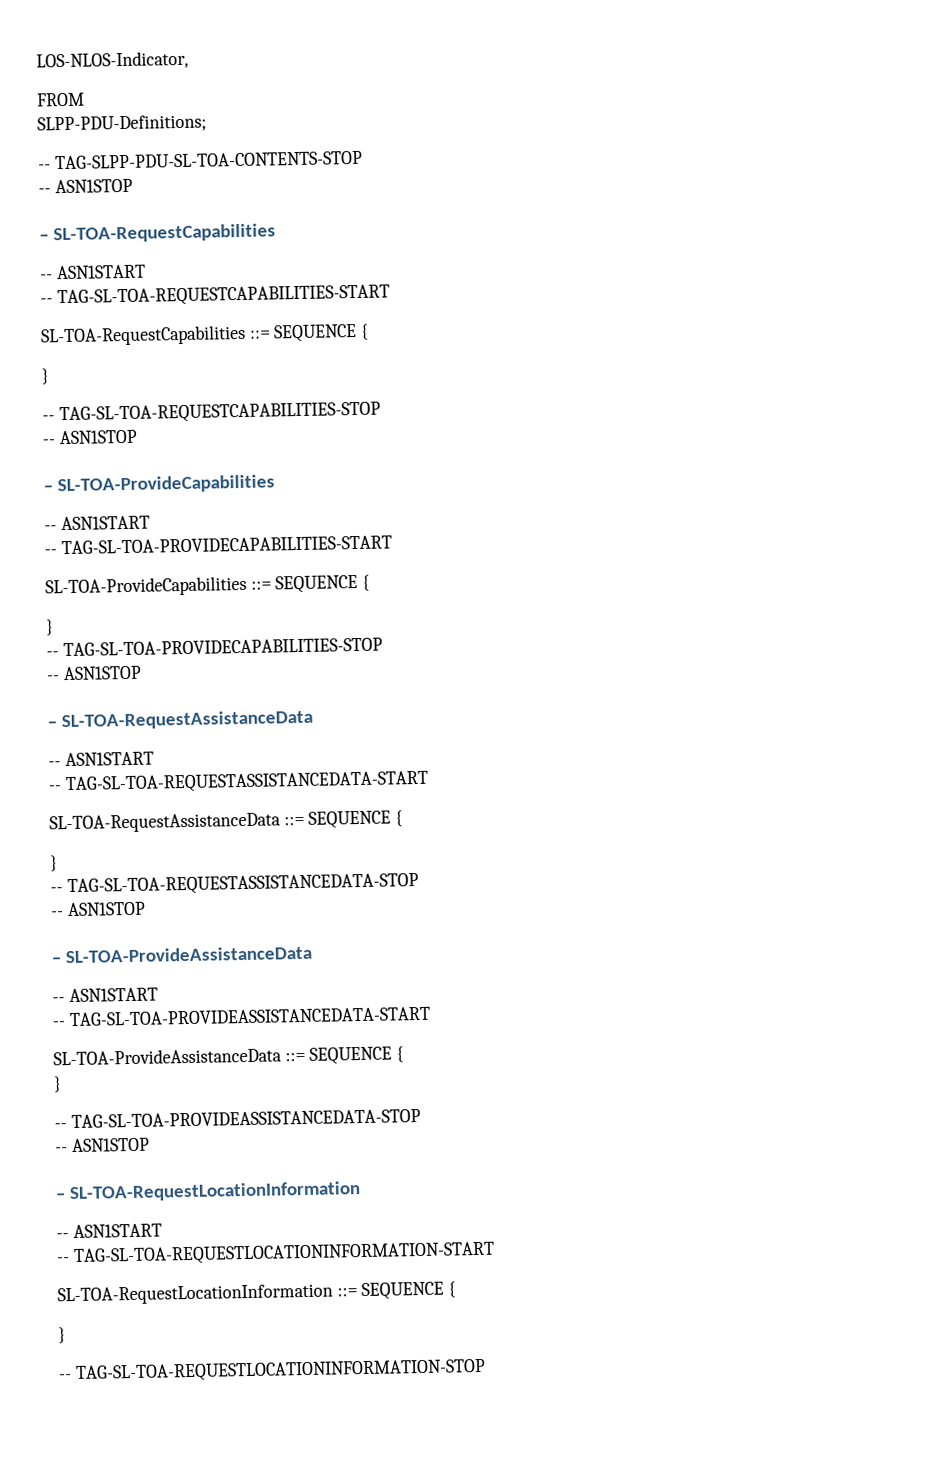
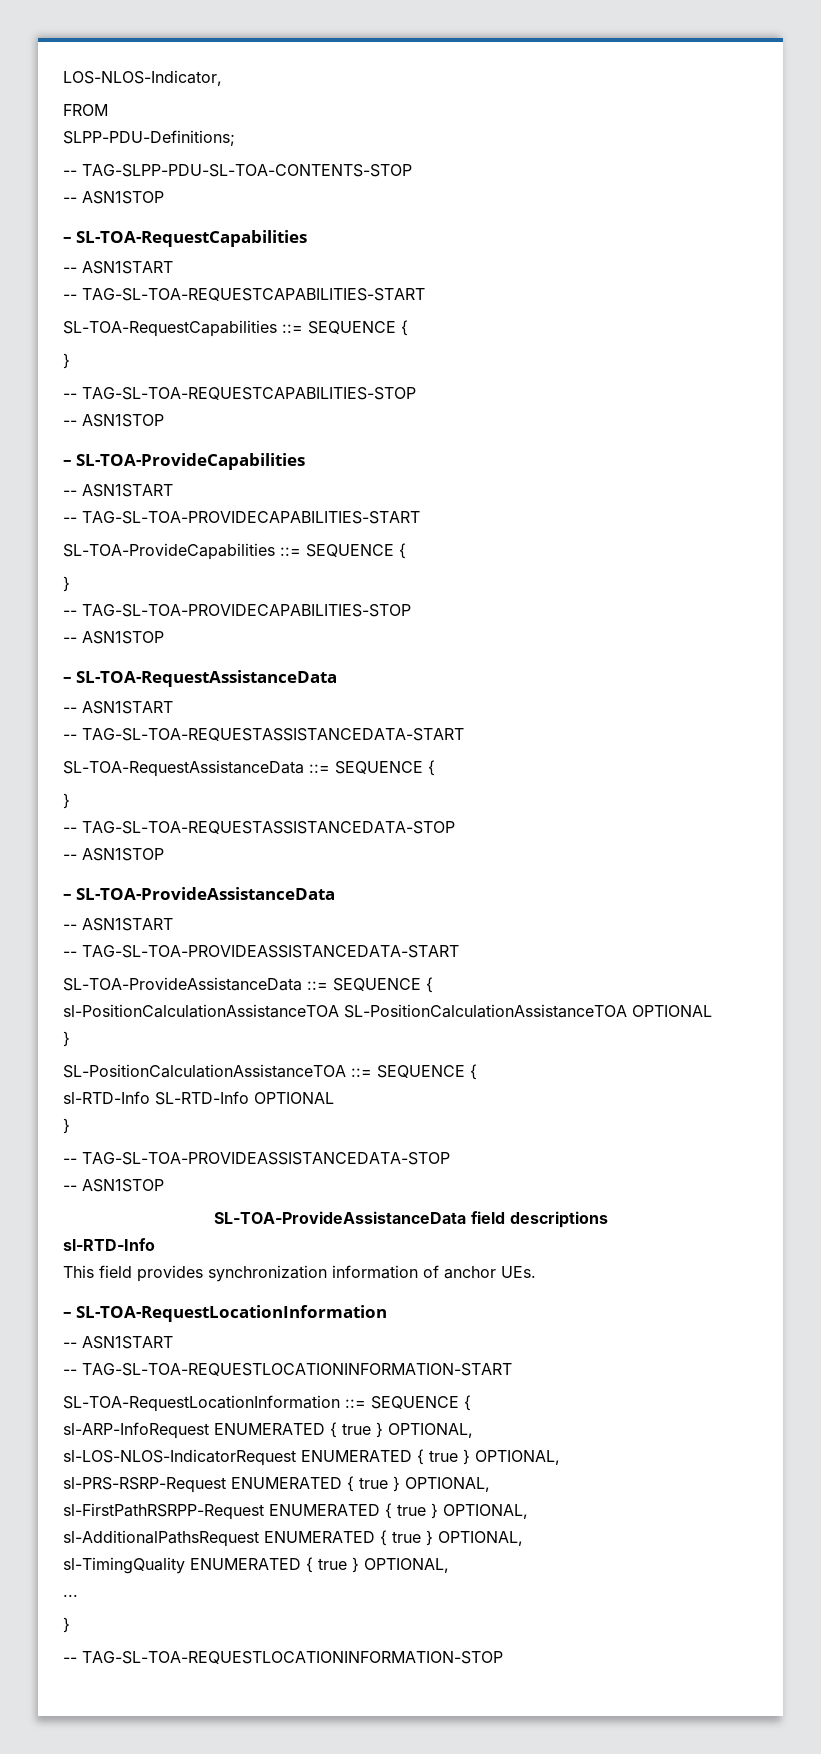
+ sl-PositionCalculationAssistanceTOA SL-PositionCalculationAssistanceTOA OPTIONAL
+ }
+ SL-PositionCalculationAssistanceTOA ::= SEQUENCE {
+ sl-RTD-Info SL-RTD-Info OPTIONAL
+ SL-TOA-ProvideAssistanceData field descriptions
+ sl-RTD-Info
+ This field provides synchronization information of anchor UEs.
+ sl-ARP-InfoRequest ENUMERATED { true } OPTIONAL,
+ sl-LOS-NLOS-IndicatorRequest ENUMERATED { true } OPTIONAL,
+ sl-PRS-RSRP-Request ENUMERATED { true } OPTIONAL,
+ sl-FirstPathRSRPP-Request ENUMERATED { true } OPTIONAL,
+ sl-AdditionalPathsRequest ENUMERATED { true } OPTIONAL,
+ sl-TimingQuality ENUMERATED { true } OPTIONAL,
+ ...

